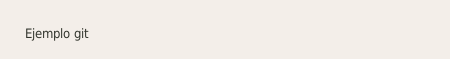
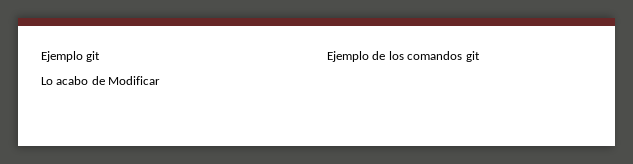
+ Lo acabo de Modificar
+ Ejemplo de los comandos git

